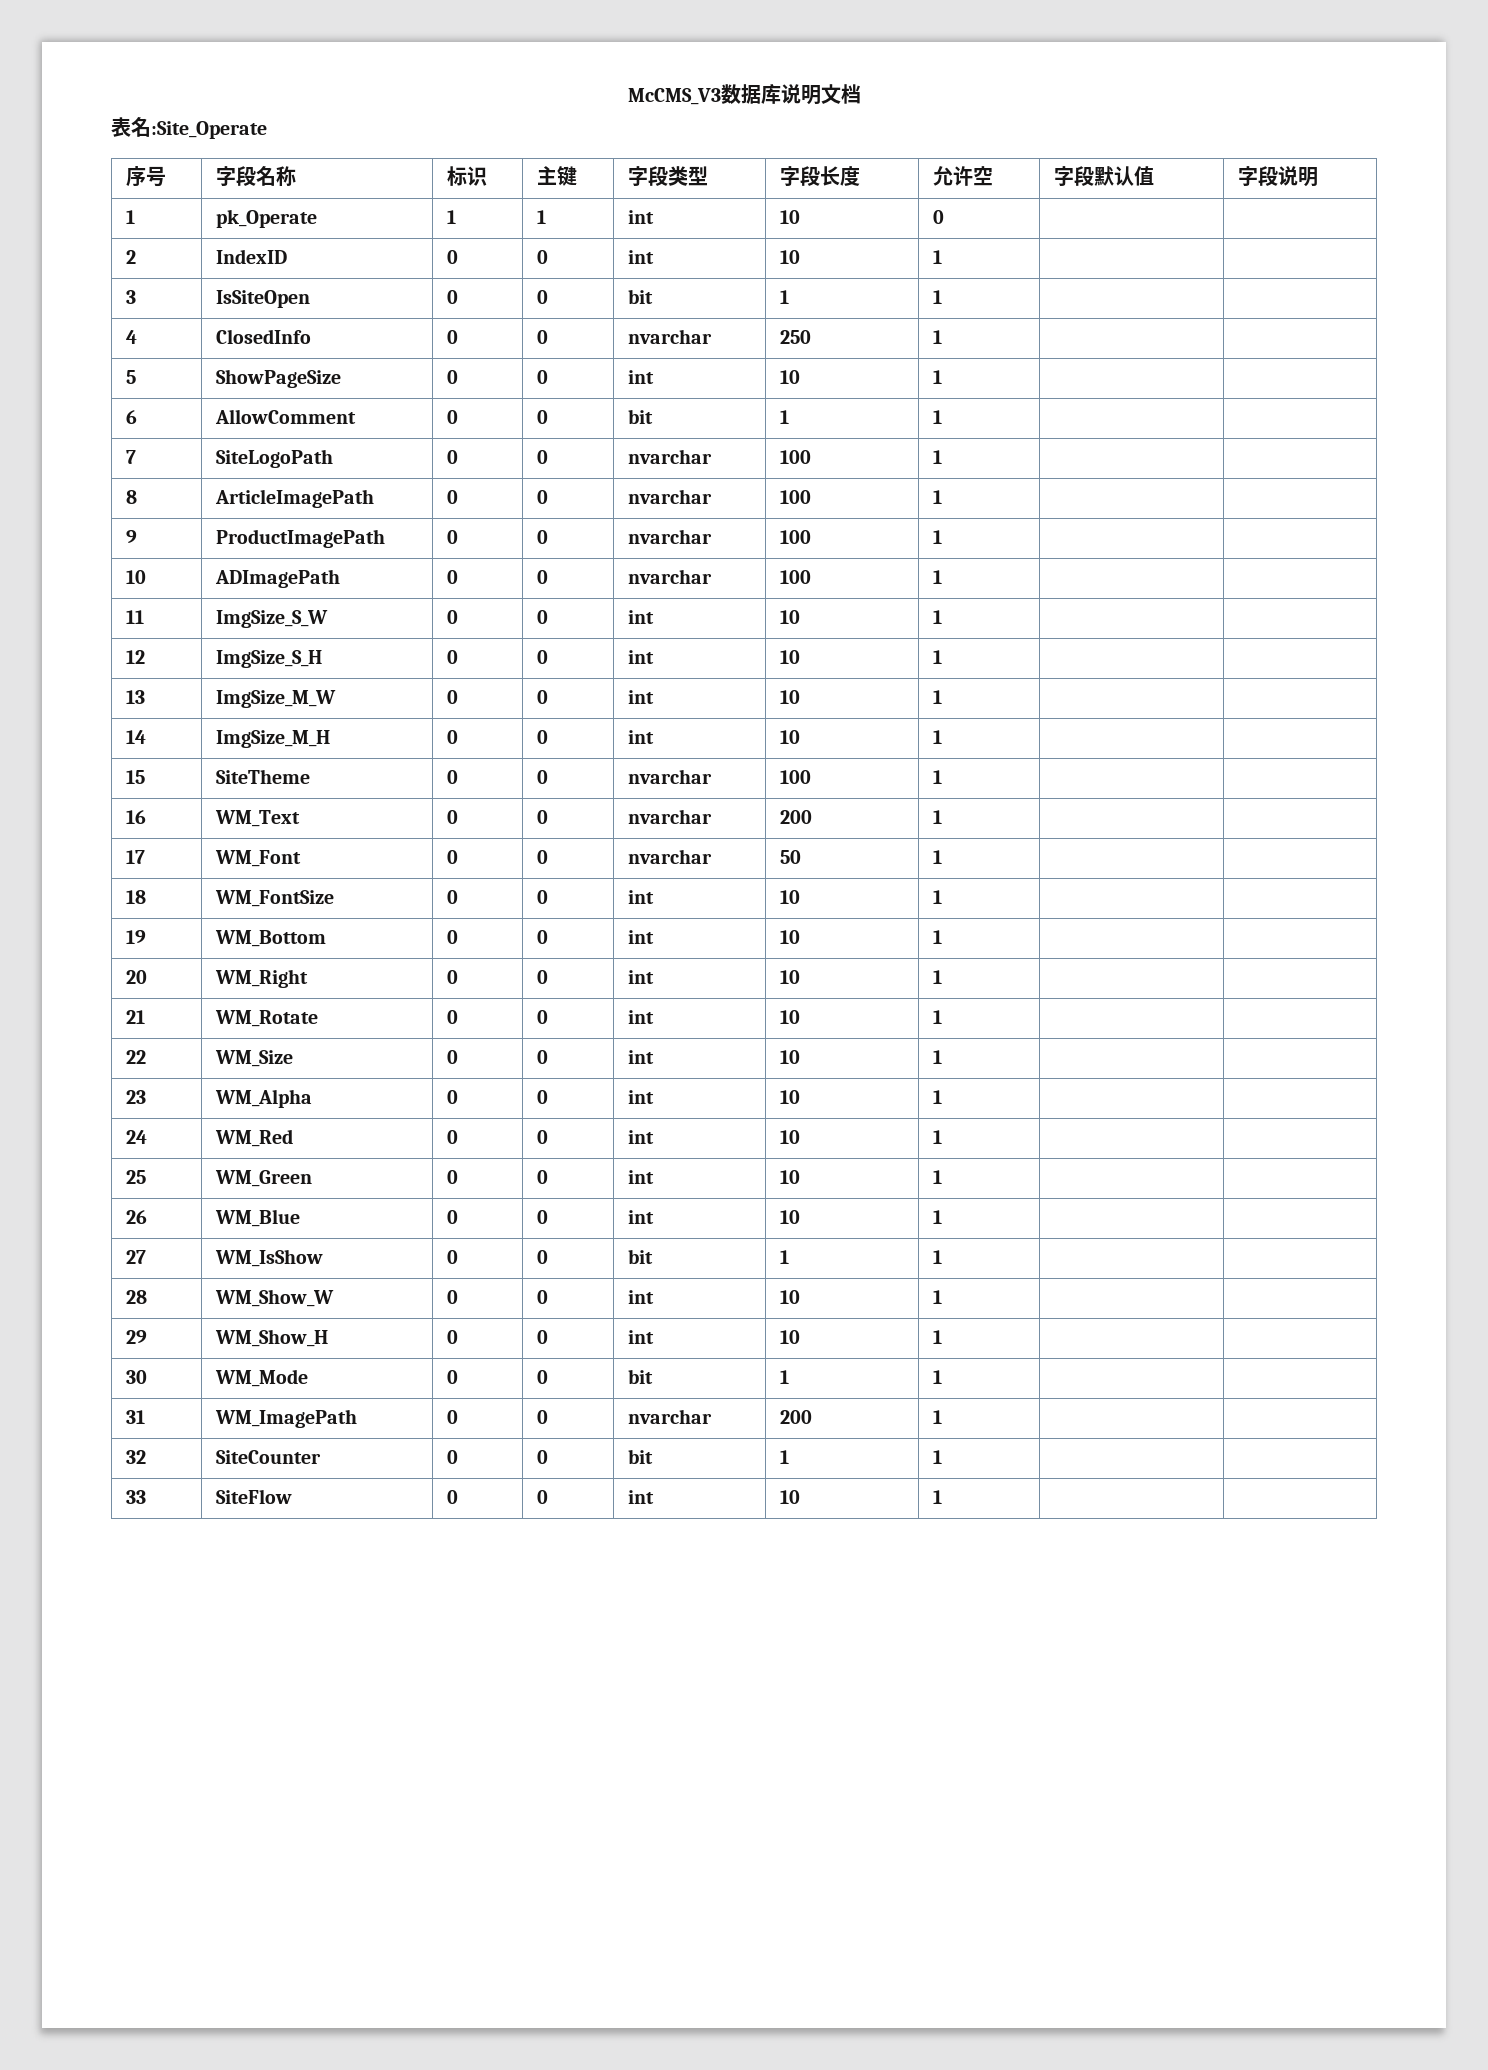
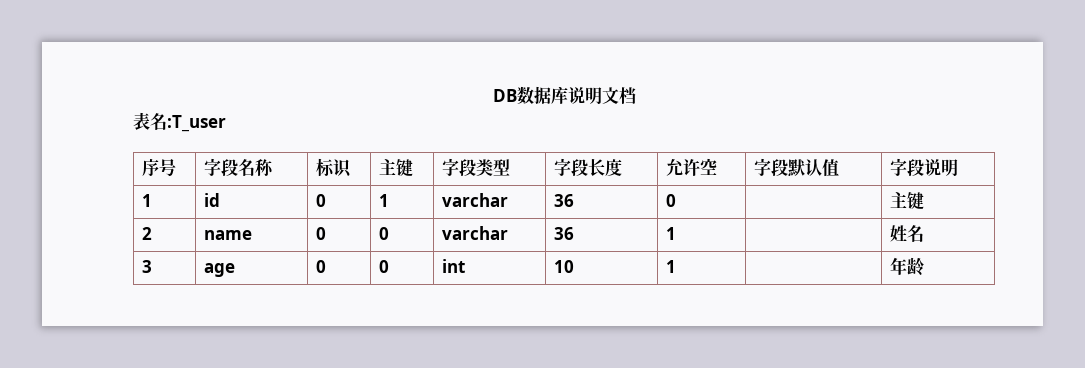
- McCMS_V3数据库说明文档
+ DB数据库说明文档
- 表名:Site_Operate
+ 表名:T_user
- 1 | pk_Operate | 1 | 1 | int | 10 | 0 | |
+ 1 | id | 0 | 1 | varchar | 36 | 0 | | 主键
- 2 | IndexID | 0 | 0 | int | 10 | 1 | |
- 3 | IsSiteOpen | 0 | 0 | bit | 1 | 1 | |
- 4 | ClosedInfo | 0 | 0 | nvarchar | 250 | 1 | |
- 5 | ShowPageSize | 0 | 0 | int | 10 | 1 | |
- 6 | AllowComment | 0 | 0 | bit | 1 | 1 | |
- 7 | SiteLogoPath | 0 | 0 | nvarchar | 100 | 1 | |
- 8 | ArticleImagePath | 0 | 0 | nvarchar | 100 | 1 | |
- 9 | ProductImagePath | 0 | 0 | nvarchar | 100 | 1 | |
- 10 | ADImagePath | 0 | 0 | nvarchar | 100 | 1 | |
- 11 | ImgSize_S_W | 0 | 0 | int | 10 | 1 | |
- 12 | ImgSize_S_H | 0 | 0 | int | 10 | 1 | |
- 13 | ImgSize_M_W | 0 | 0 | int | 10 | 1 | |
- 14 | ImgSize_M_H | 0 | 0 | int | 10 | 1 | |
- 15 | SiteTheme | 0 | 0 | nvarchar | 100 | 1 | |
- 16 | WM_Text | 0 | 0 | nvarchar | 200 | 1 | |
- 17 | WM_Font | 0 | 0 | nvarchar | 50 | 1 | |
- 18 | WM_FontSize | 0 | 0 | int | 10 | 1 | |
- 19 | WM_Bottom | 0 | 0 | int | 10 | 1 | |
- 20 | WM_Right | 0 | 0 | int | 10 | 1 | |
- 21 | WM_Rotate | 0 | 0 | int | 10 | 1 | |
- 22 | WM_Size | 0 | 0 | int | 10 | 1 | |
- 23 | WM_Alpha | 0 | 0 | int | 10 | 1 | |
- 24 | WM_Red | 0 | 0 | int | 10 | 1 | |
- 25 | WM_Green | 0 | 0 | int | 10 | 1 | |
- 26 | WM_Blue | 0 | 0 | int | 10 | 1 | |
- 27 | WM_IsShow | 0 | 0 | bit | 1 | 1 | |
- 28 | WM_Show_W | 0 | 0 | int | 10 | 1 | |
- 29 | WM_Show_H | 0 | 0 | int | 10 | 1 | |
- 30 | WM_Mode | 0 | 0 | bit | 1 | 1 | |
- 31 | WM_ImagePath | 0 | 0 | nvarchar | 200 | 1 | |
- 32 | SiteCounter | 0 | 0 | bit | 1 | 1 | |
- 33 | SiteFlow | 0 | 0 | int | 10 | 1 | |
+ 2 | name | 0 | 0 | varchar | 36 | 1 | | 姓名
+ 3 | age | 0 | 0 | int | 10 | 1 | | 年龄

